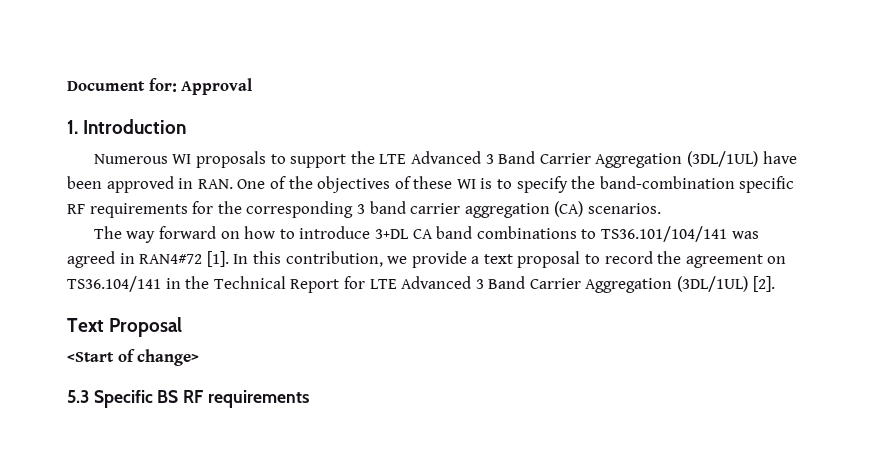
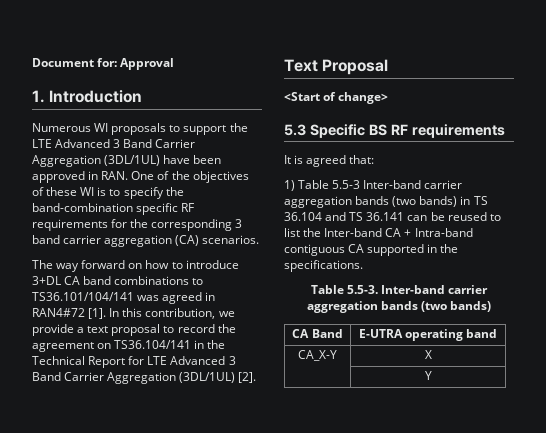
+ It is agreed that:
+ 1) Table 5.5-3 Inter-band carrier aggregation bands (two bands) in TS 36.104 and TS 36.141 can be reused to list the Inter-band CA + Intra-band contiguous CA supported in the specifications.
+ Table 5.5-3. Inter-band carrier aggregation bands (two bands)
+ CA Band | E-UTRA operating band
+ CA_X-Y | X
+ | Y

